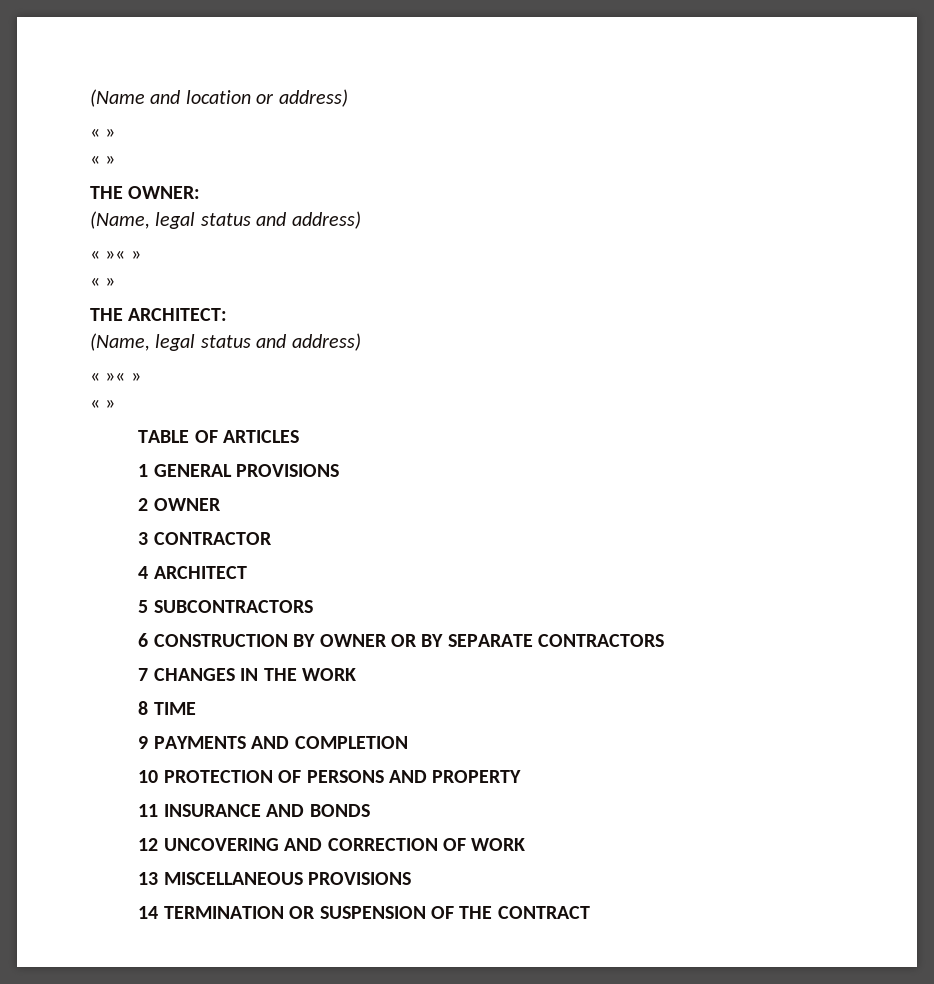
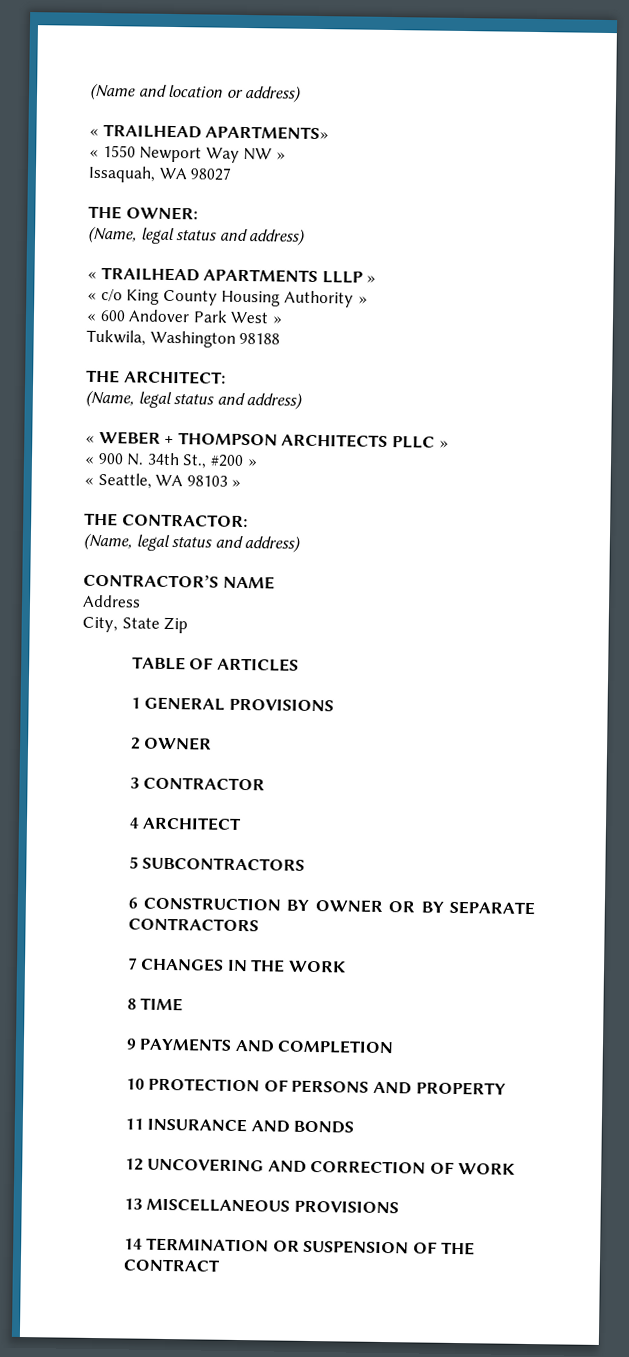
  (Name and location or address)
- « »
- « »
+ « TRAILHEAD APARTMENTS»
+ « 1550 Newport Way NW »
+ Issaquah, WA 98027
  THE OWNER:
  (Name, legal status and address)
- « »« »
- « »
+ « TRAILHEAD APARTMENTS LLLP »
+ « c/o King County Housing Authority »
+ « 600 Andover Park West »
+ Tukwila, Washington 98188
  THE ARCHITECT:
  (Name, legal status and address)
- « »« »
- « »
+ « WEBER + THOMPSON ARCHITECTS PLLC »
+ « 900 N. 34th St., #200 »
+ « Seattle, WA 98103 »
+ THE CONTRACTOR:
+ (Name, legal status and address)
+ CONTRACTOR’S NAME
+ Address
+ City, State Zip

